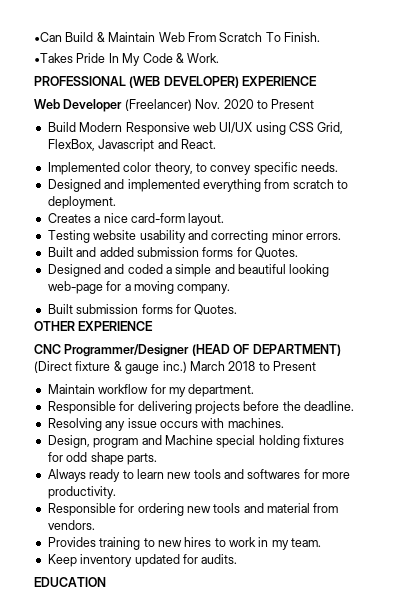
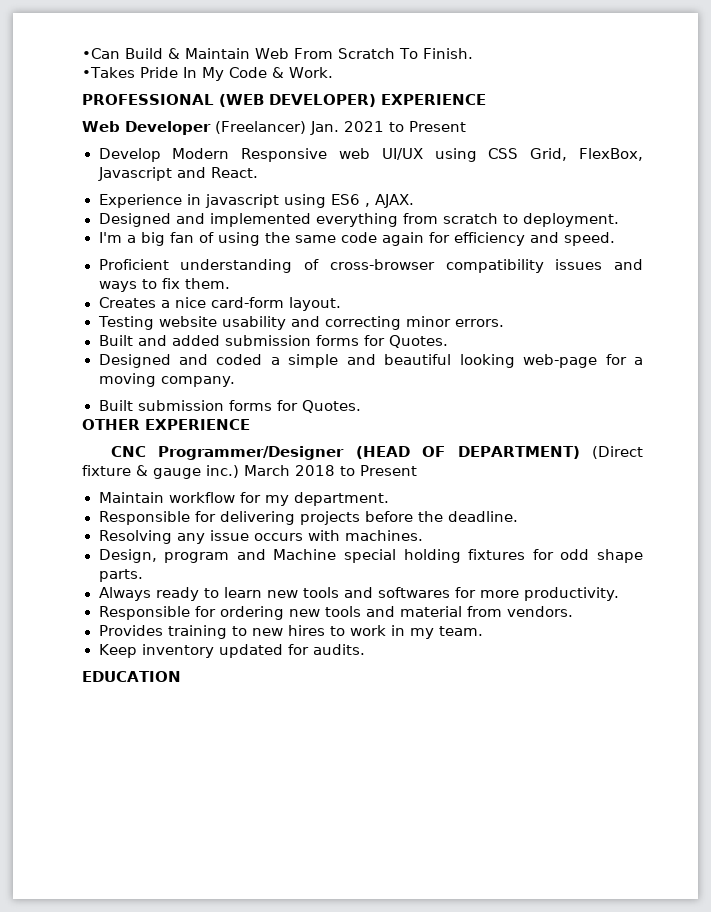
- Web Developer (Freelancer) Nov. 2020 to Present
- Build Modern Responsive web UI/UX using CSS Grid, FlexBox, Javascript and React.
+ Web Developer (Freelancer) Jan. 2021 to Present
+ Develop Modern Responsive web UI/UX using CSS Grid, FlexBox, Javascript and React.
- Implemented color theory, to convey specific needs.
+ Experience in javascript using ES6 , AJAX.
+ I'm a big fan of using the same code again for efficiency and speed.
+ Proficient understanding of cross-browser compatibility issues and ways to fix them.

